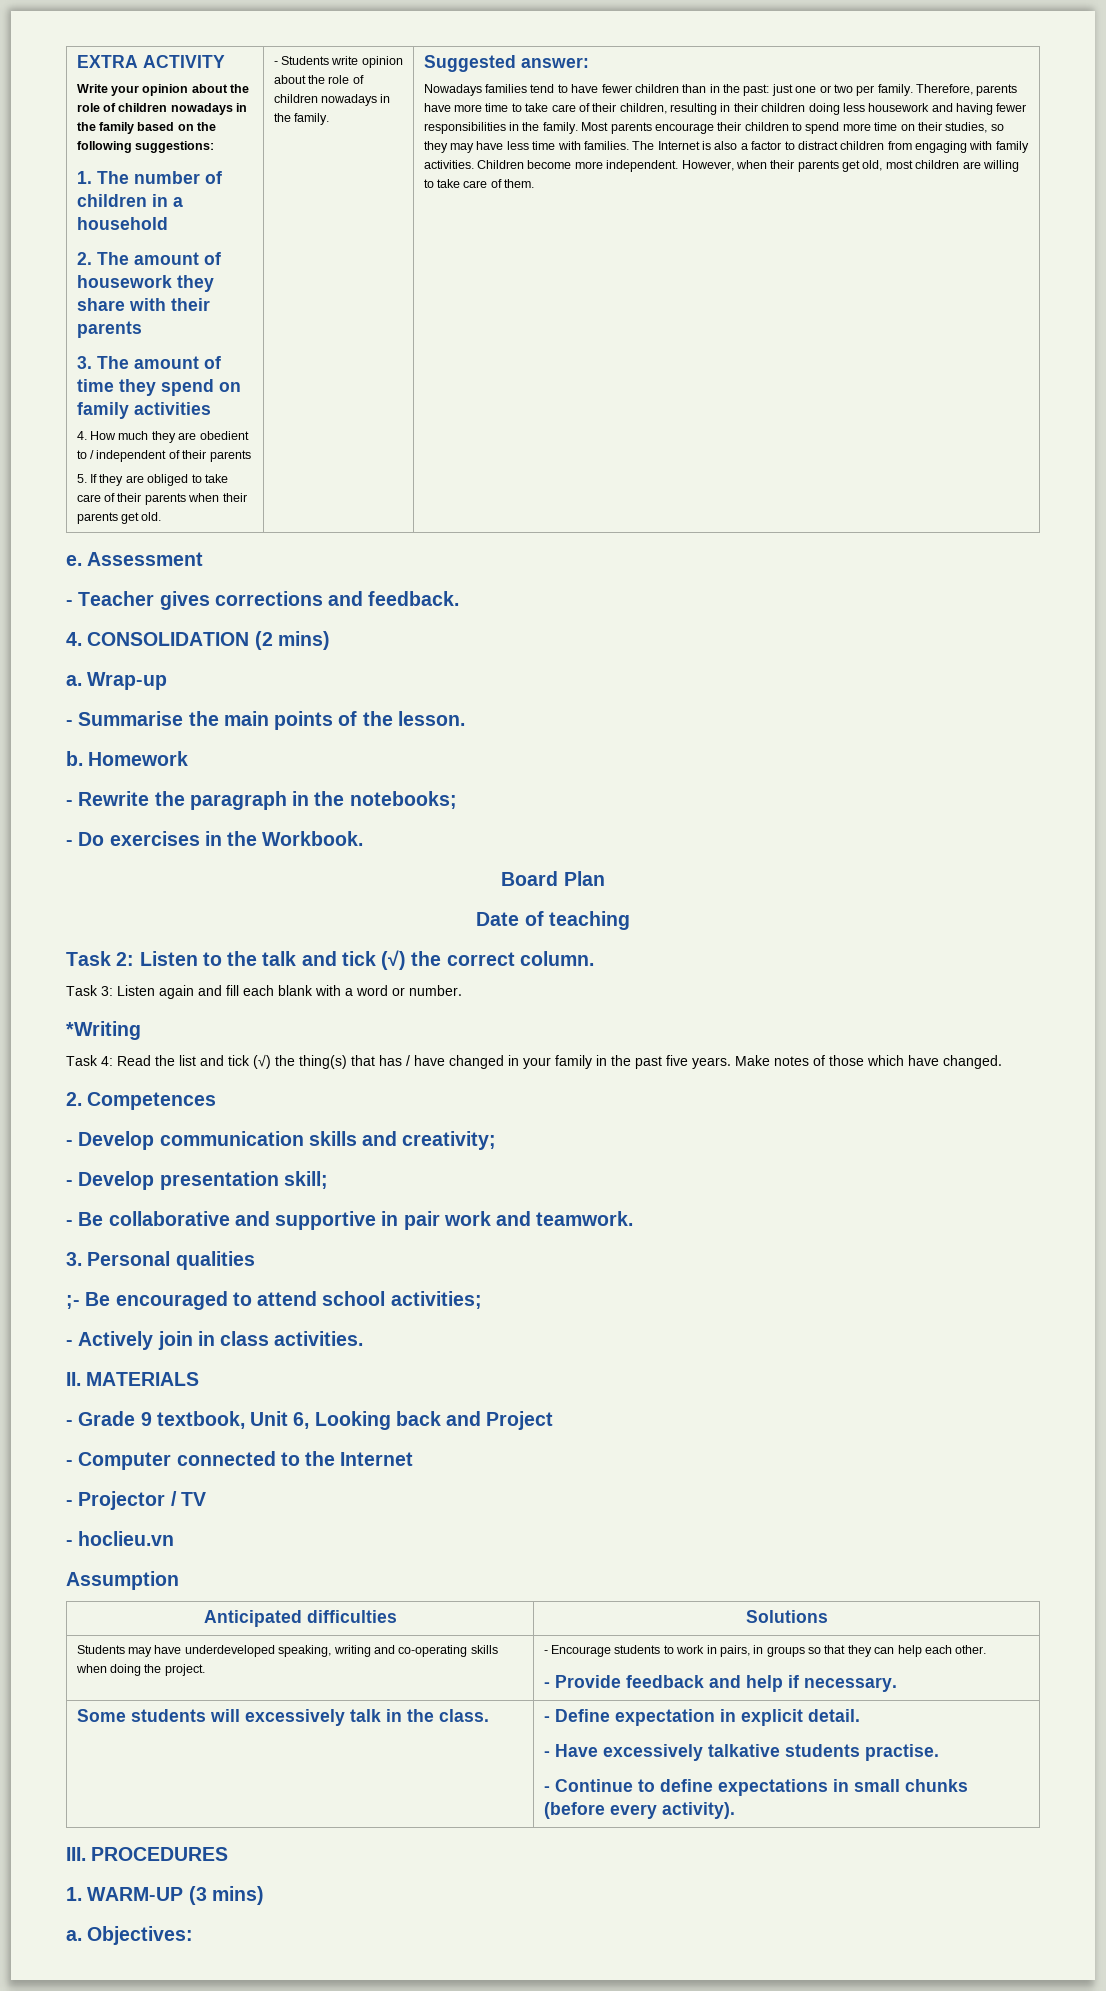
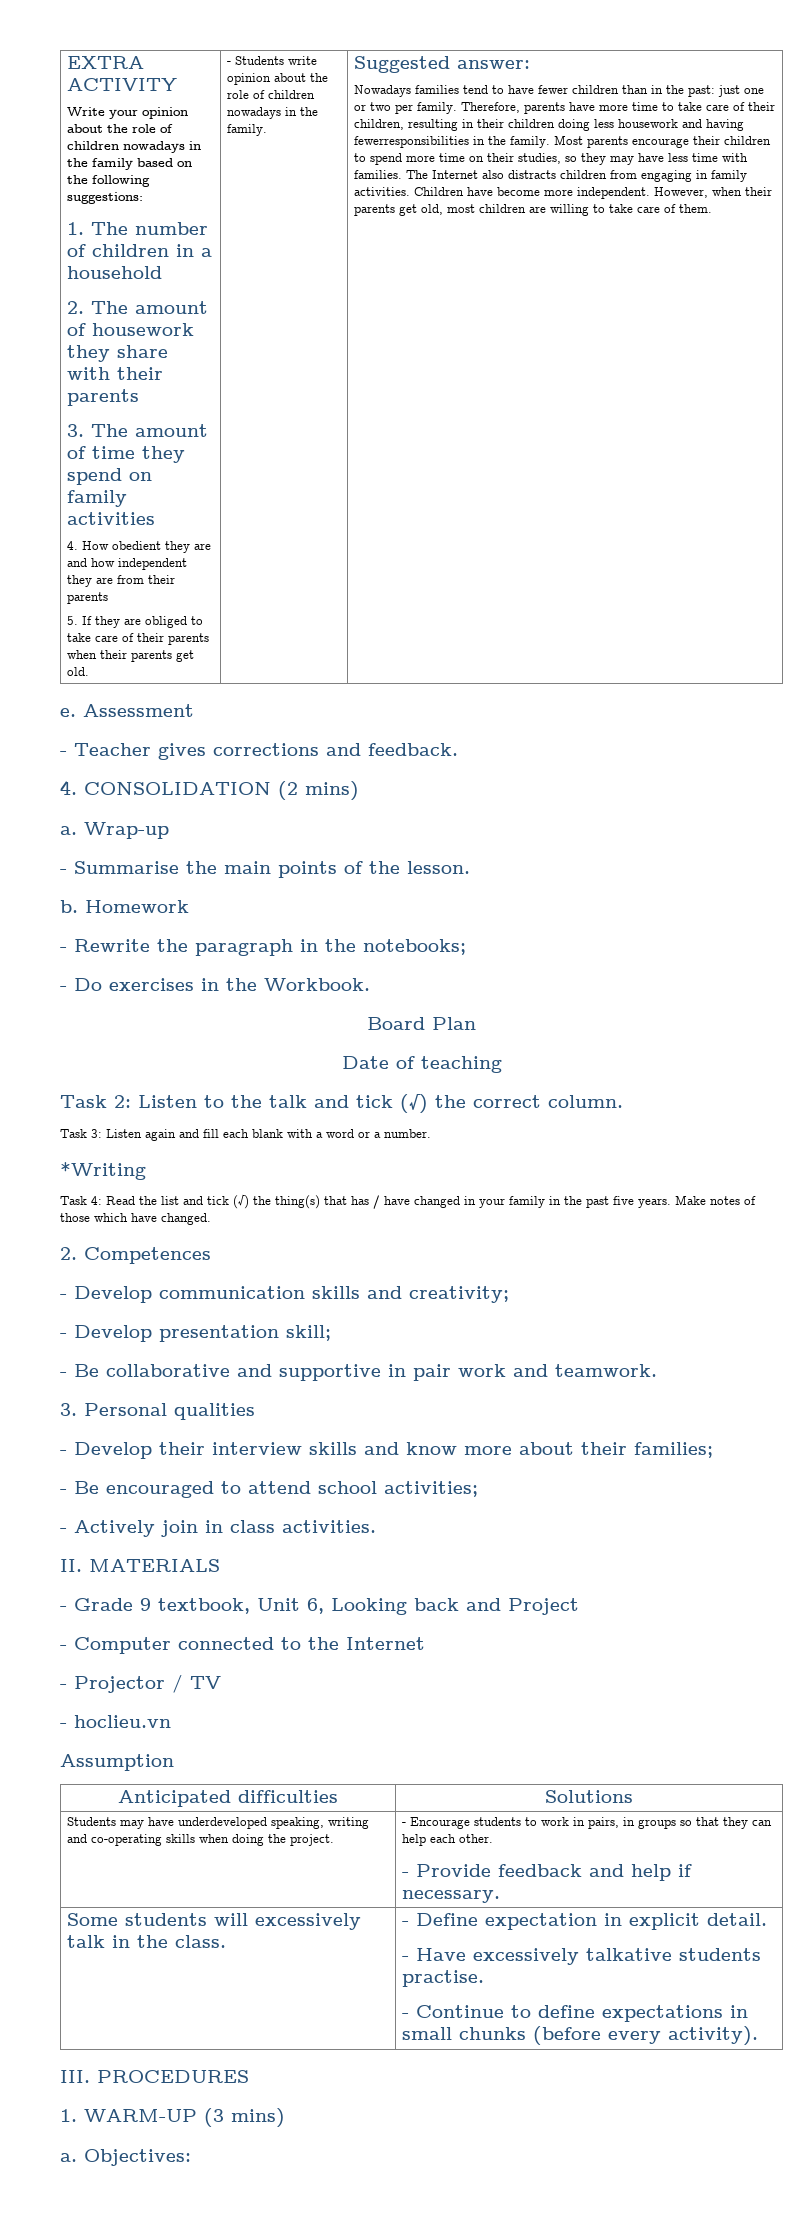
- 4. How much they are obedient to / independent of their parents
+ 4. How obedient they are and how independent they are from their parents
- Therefore, parents have more time to take care of their children, resulting in their children doing less housework and having fewer responsibilities in the family.
+ Therefore, parents have more time to take care of their children, resulting in their children doing less housework and having fewerresponsibilities in the family.
- The Internet is also a factor to distract children from engaging with family activities.
+ The Internet also distracts children from engaging in family activities.
- Children become more independent.
+ Children have become more independent.
- Task 3: Listen again and fill each blank with a word or number.
+ Task 3: Listen again and fill each blank with a word or a number.
- ;- Be encouraged to attend school activities;
+ - Develop their interview skills and know more about their families;
+ - Be encouraged to attend school activities;

